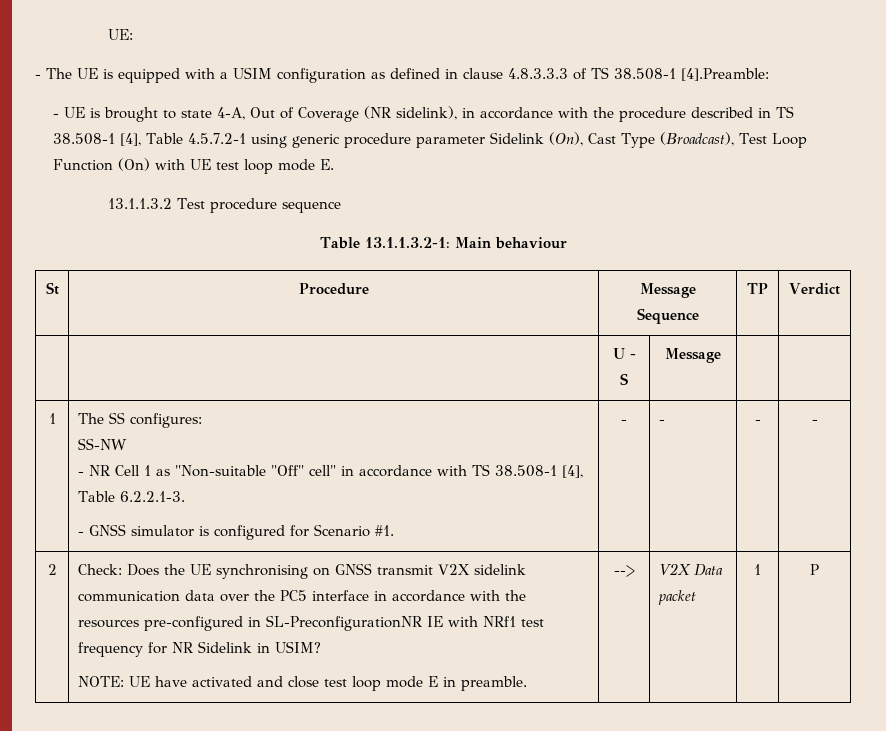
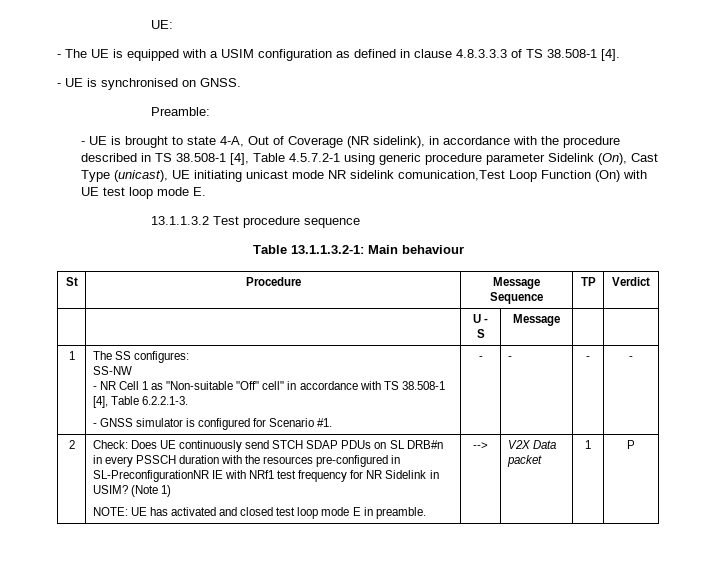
- - The UE is equipped with a USIM configuration as defined in clause 4.8.3.3.3 of TS 38.508-1 [4].Preamble:
+ - The UE is equipped with a USIM configuration as defined in clause 4.8.3.3.3 of TS 38.508-1 [4].
+ - UE is synchronised on GNSS.
+ Preamble:
- - UE is brought to state 4-A, Out of Coverage (NR sidelink), in accordance with the procedure described in TS 38.508-1 [4], Table 4.5.7.2-1 using generic procedure parameter Sidelink (On), Cast Type (Broadcast), Test Loop Function (On) with UE test loop mode E.
+ - UE is brought to state 4-A, Out of Coverage (NR sidelink), in accordance with the procedure described in TS 38.508-1 [4], Table 4.5.7.2-1 using generic procedure parameter Sidelink (On), Cast Type (unicast), UE initiating unicast mode NR sidelink comunication,Test Loop Function (On) with UE test loop mode E.
- Check: Does the UE synchronising on GNSS transmit V2X sidelink communication data over the PC5 interface in accordance with the resources pre-configured in SL-PreconfigurationNR IE with NRf1 test frequency for NR Sidelink in USIM?
+ Check: Does UE continuously send STCH SDAP PDUs on SL DRB#n in every PSSCH duration with the resources pre-configured in SL-PreconfigurationNR IE with NRf1 test frequency for NR Sidelink in USIM? (Note 1)
- NOTE: UE have activated and close test loop mode E in preamble.
+ NOTE: UE has activated and closed test loop mode E in preamble.

